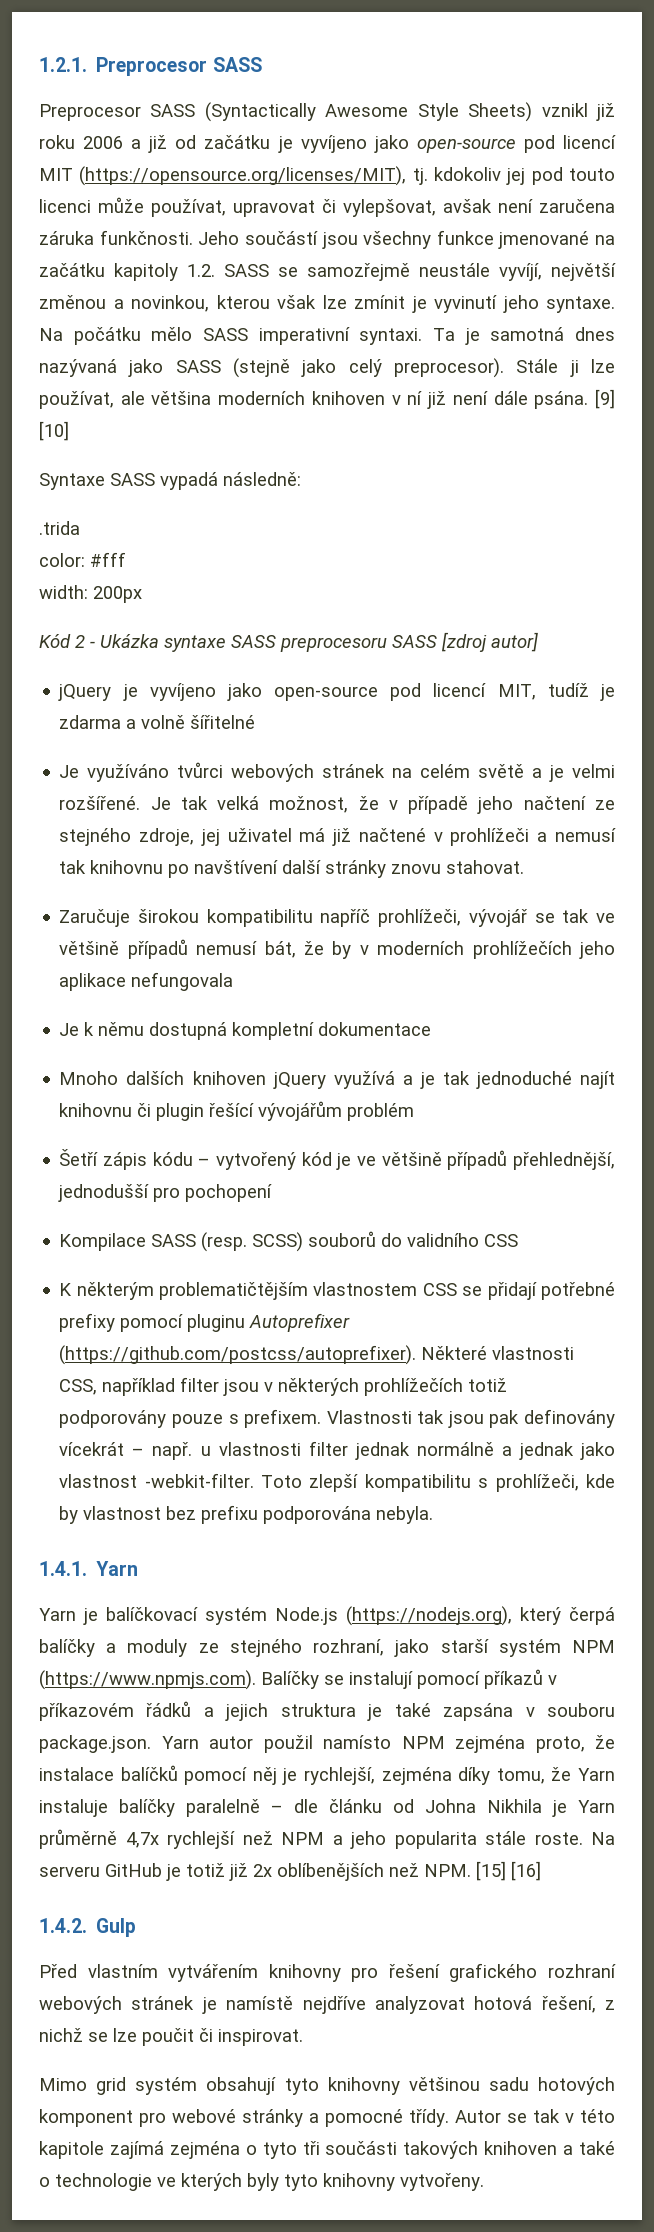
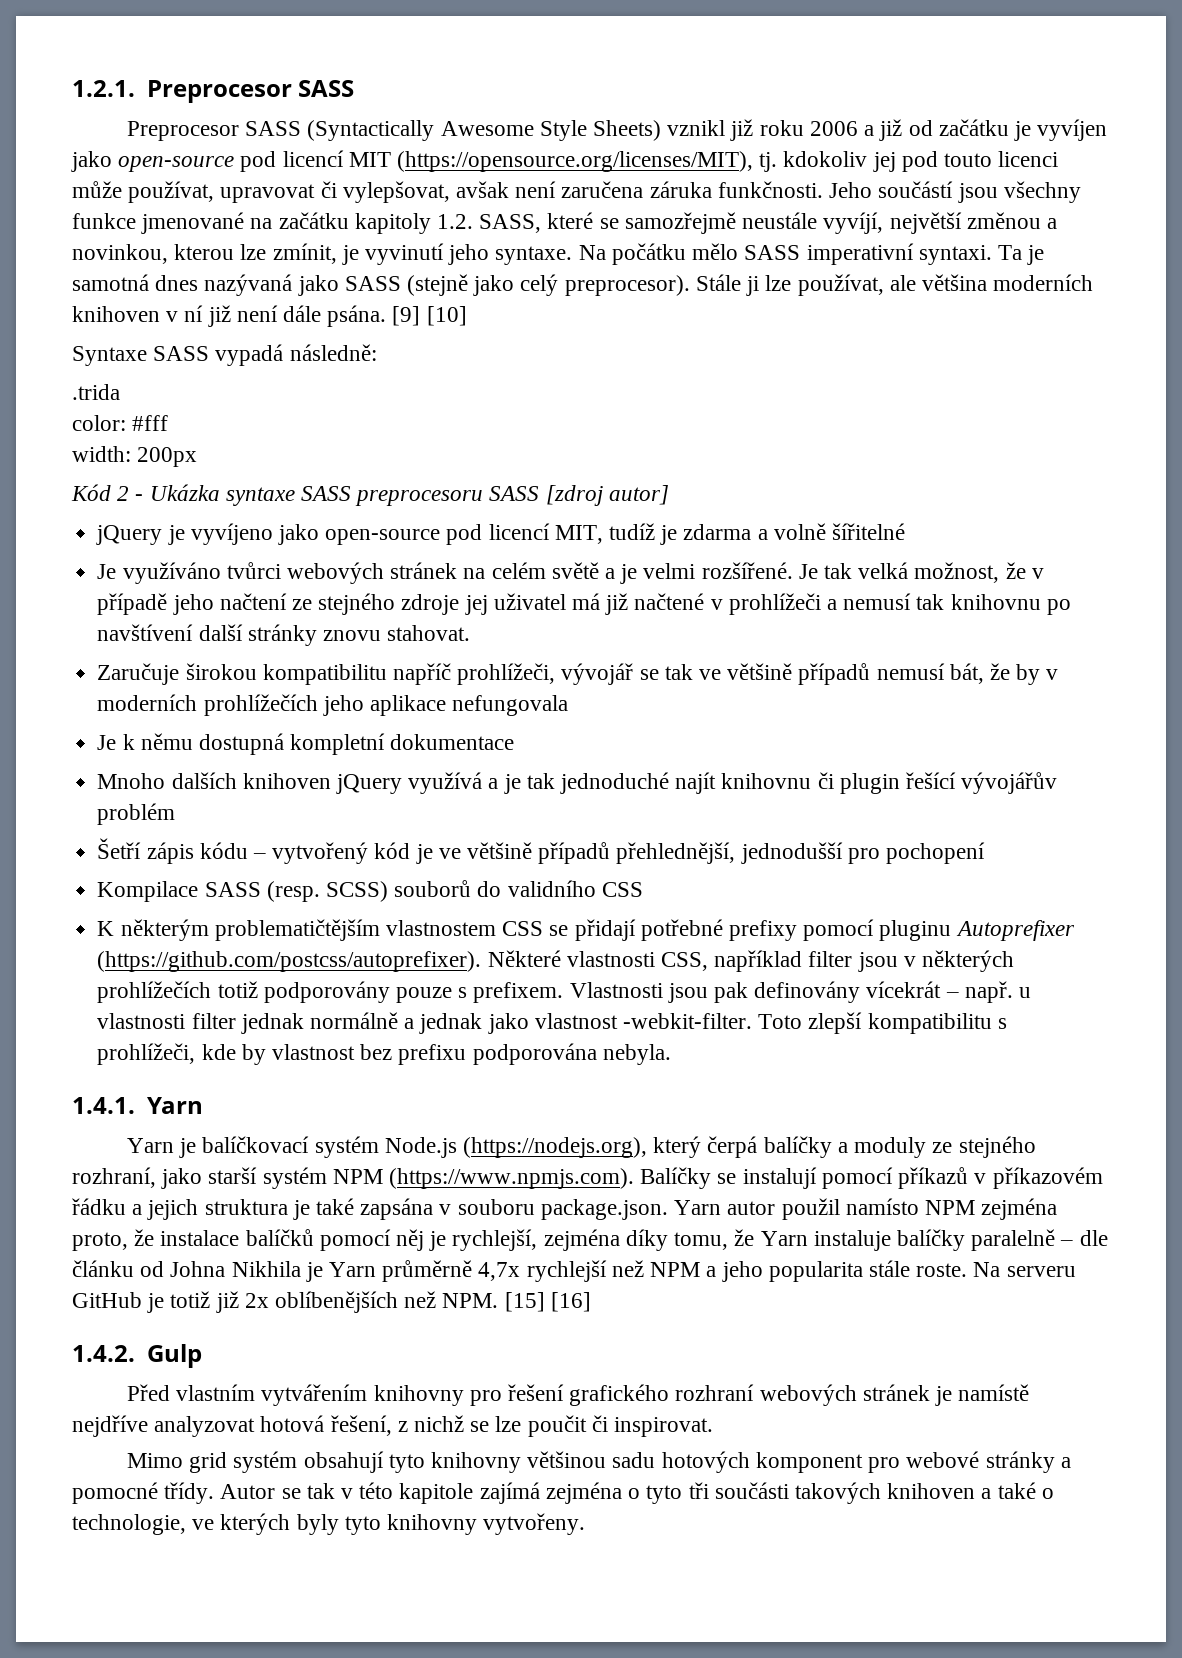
- Preprocesor SASS (Syntactically Awesome Style Sheets) vznikl již roku 2006 a již od začátku je vyvíjeno jako open-source pod licencí MIT (https://opensource.org/licenses/MIT), tj. kdokoliv jej pod touto licenci může používat, upravovat či vylepšovat, avšak není zaručena záruka funkčnosti.
+ Preprocesor SASS (Syntactically Awesome Style Sheets) vznikl již roku 2006 a již od začátku je vyvíjen jako open-source pod licencí MIT (https://opensource.org/licenses/MIT), tj. kdokoliv jej pod touto licenci může používat, upravovat či vylepšovat, avšak není zaručena záruka funkčnosti.
- Jeho součástí jsou všechny funkce jmenované na začátku kapitoly 1.2. SASS se samozřejmě neustále vyvíjí, největší změnou a novinkou, kterou však lze zmínit je vyvinutí jeho syntaxe.
+ Jeho součástí jsou všechny funkce jmenované na začátku kapitoly 1.2. SASS, které se samozřejmě neustále vyvíjí, největší změnou a novinkou, kterou lze zmínit, je vyvinutí jeho syntaxe.
- Je tak velká možnost, že v případě jeho načtení ze stejného zdroje, jej uživatel má již načtené v prohlížeči a nemusí tak knihovnu po navštívení další stránky znovu stahovat.
+ Je tak velká možnost, že v případě jeho načtení ze stejného zdroje jej uživatel má již načtené v prohlížeči a nemusí tak knihovnu po navštívení další stránky znovu stahovat.
- Mnoho dalších knihoven jQuery využívá a je tak jednoduché najít knihovnu či plugin řešící vývojářům problém
+ Mnoho dalších knihoven jQuery využívá a je tak jednoduché najít knihovnu či plugin řešící vývojářův problém
- Vlastnosti tak jsou pak definovány vícekrát – např. u vlastnosti filter jednak normálně a jednak jako vlastnost -webkit-filter.
+ Vlastnosti jsou pak definovány vícekrát – např. u vlastnosti filter jednak normálně a jednak jako vlastnost -webkit-filter.
- Yarn je balíčkovací systém Node.js (https://nodejs.org), který čerpá balíčky a moduly ze stejného rozhraní, jako starší systém NPM (https://www.npmjs.com). Balíčky se instalují pomocí příkazů v příkazovém řádků a jejich struktura je také zapsána v souboru package.json. Yarn autor použil namísto NPM zejména proto, že instalace balíčků pomocí něj je rychlejší, zejména díky tomu, že Yarn instaluje balíčky paralelně – dle článku od Johna Nikhila je Yarn průměrně 4,7x rychlejší než NPM a jeho popularita stále roste.
+ Yarn je balíčkovací systém Node.js (https://nodejs.org), který čerpá balíčky a moduly ze stejného rozhraní, jako starší systém NPM (https://www.npmjs.com). Balíčky se instalují pomocí příkazů v příkazovém řádku a jejich struktura je také zapsána v souboru package.json. Yarn autor použil namísto NPM zejména proto, že instalace balíčků pomocí něj je rychlejší, zejména díky tomu, že Yarn instaluje balíčky paralelně – dle článku od Johna Nikhila je Yarn průměrně 4,7x rychlejší než NPM a jeho popularita stále roste.
- Autor se tak v této kapitole zajímá zejména o tyto tři součásti takových knihoven a také o technologie ve kterých byly tyto knihovny vytvořeny.
+ Autor se tak v této kapitole zajímá zejména o tyto tři součásti takových knihoven a také o technologie, ve kterých byly tyto knihovny vytvořeny.

